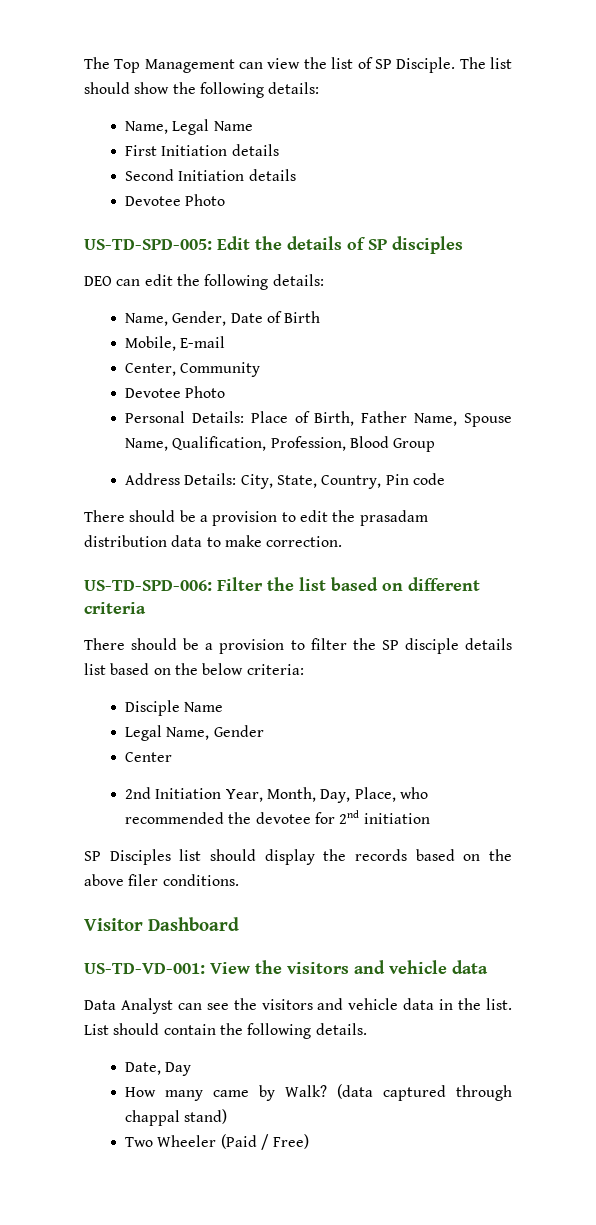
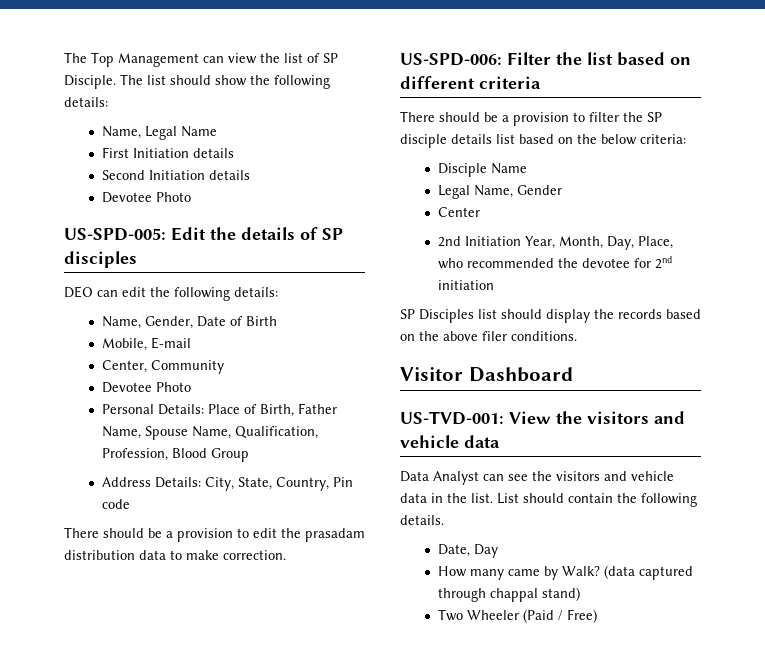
- US-TD-SPD-005: Edit the details of SP disciples
+ US-SPD-005: Edit the details of SP disciples
- US-TD-SPD-006: Filter the list based on different criteria
+ US-SPD-006: Filter the list based on different criteria
- US-TD-VD-001: View the visitors and vehicle data
+ US-TVD-001: View the visitors and vehicle data

